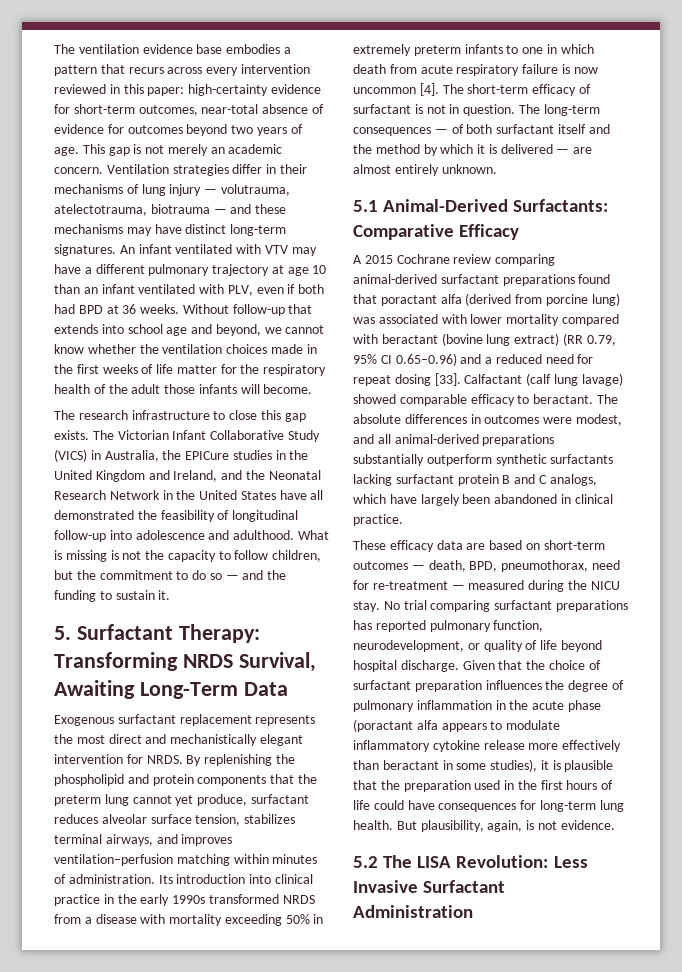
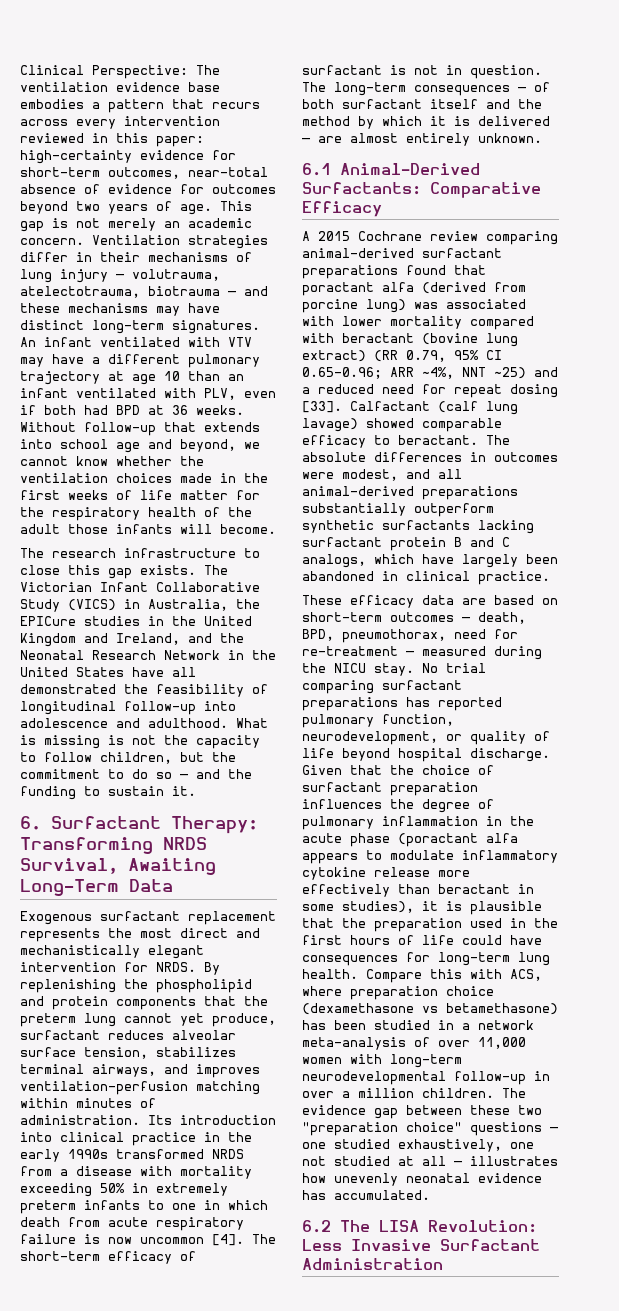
- The ventilation evidence base embodies a pattern that recurs across every intervention reviewed in this paper: high-certainty evidence for short-term outcomes, near-total absence of evidence for outcomes beyond two years of age.
+ Clinical Perspective: The ventilation evidence base embodies a pattern that recurs across every intervention reviewed in this paper: high-certainty evidence for short-term outcomes, near-total absence of evidence for outcomes beyond two years of age.
- 5. Surfactant Therapy: Transforming NRDS Survival, Awaiting Long-Term Data
+ 6. Surfactant Therapy: Transforming NRDS Survival, Awaiting Long-Term Data
- 5.1 Animal-Derived Surfactants: Comparative Efficacy
+ 6.1 Animal-Derived Surfactants: Comparative Efficacy
- A 2015 Cochrane review comparing animal-derived surfactant preparations found that poractant alfa (derived from porcine lung) was associated with lower mortality compared with beractant (bovine lung extract) (RR 0.79, 95% CI 0.65–0.96) and a reduced need for repeat dosing [33].
+ A 2015 Cochrane review comparing animal-derived surfactant preparations found that poractant alfa (derived from porcine lung) was associated with lower mortality compared with beractant (bovine lung extract) (RR 0.79, 95% CI 0.65–0.96; ARR ~4%, NNT ~25) and a reduced need for repeat dosing [33].
- But plausibility, again, is not evidence.
- 5.2 The LISA Revolution: Less Invasive Surfactant Administration
+ Compare this with ACS, where preparation choice (dexamethasone vs betamethasone) has been studied in a network meta-analysis of over 11,000 women with long-term neurodevelopmental follow-up in over a million children. The evidence gap between these two "preparation choice" questions — one studied exhaustively, one not studied at all — illustrates how unevenly neonatal evidence has accumulated.
+ 6.2 The LISA Revolution: Less Invasive Surfactant Administration

